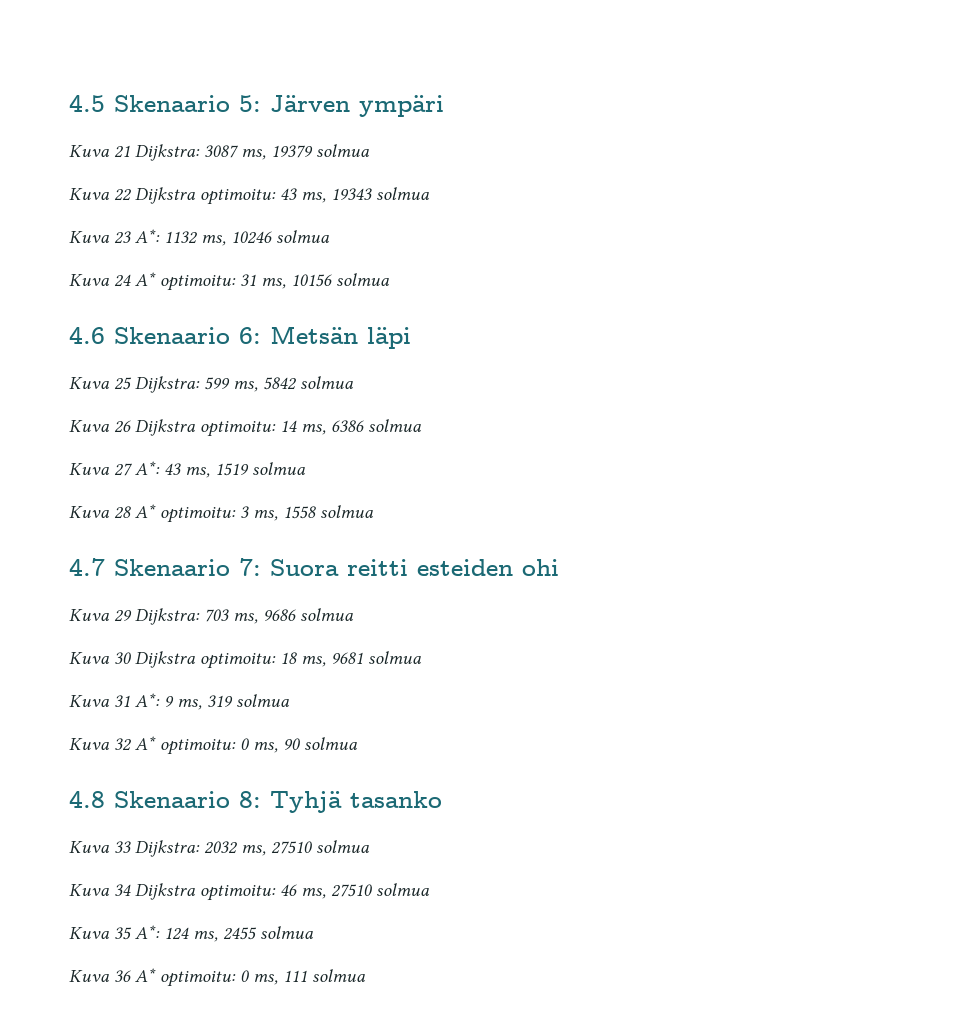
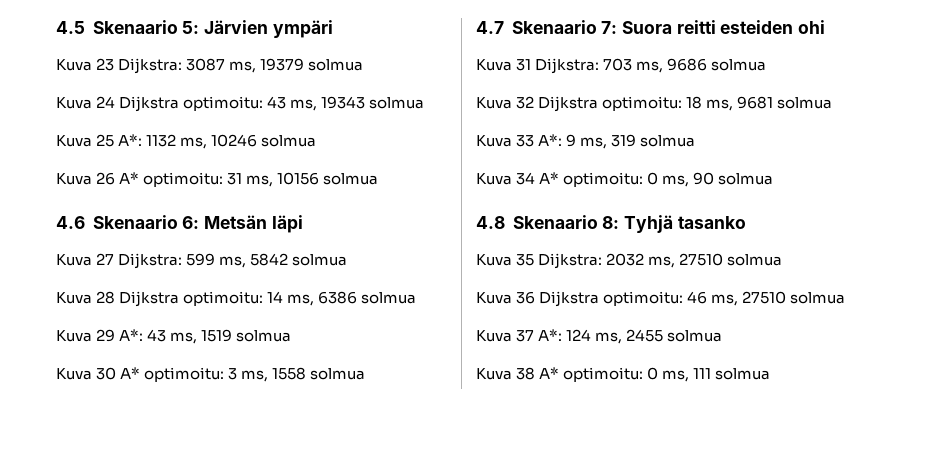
- 4.5 Skenaario 5: Järven ympäri
+ 4.5 Skenaario 5: Järvien ympäri
- Kuva 21 Dijkstra: 3087 ms, 19379 solmua
+ Kuva 23 Dijkstra: 3087 ms, 19379 solmua
- Kuva 22 Dijkstra optimoitu: 43 ms, 19343 solmua
+ Kuva 24 Dijkstra optimoitu: 43 ms, 19343 solmua
- Kuva 23 A*: 1132 ms, 10246 solmua
+ Kuva 25 A*: 1132 ms, 10246 solmua
- Kuva 24 A* optimoitu: 31 ms, 10156 solmua
+ Kuva 26 A* optimoitu: 31 ms, 10156 solmua
- Kuva 25 Dijkstra: 599 ms, 5842 solmua
+ Kuva 27 Dijkstra: 599 ms, 5842 solmua
- Kuva 26 Dijkstra optimoitu: 14 ms, 6386 solmua
+ Kuva 28 Dijkstra optimoitu: 14 ms, 6386 solmua
- Kuva 27 A*: 43 ms, 1519 solmua
+ Kuva 29 A*: 43 ms, 1519 solmua
- Kuva 28 A* optimoitu: 3 ms, 1558 solmua
+ Kuva 30 A* optimoitu: 3 ms, 1558 solmua
- Kuva 29 Dijkstra: 703 ms, 9686 solmua
+ Kuva 31 Dijkstra: 703 ms, 9686 solmua
- Kuva 30 Dijkstra optimoitu: 18 ms, 9681 solmua
+ Kuva 32 Dijkstra optimoitu: 18 ms, 9681 solmua
- Kuva 31 A*: 9 ms, 319 solmua
+ Kuva 33 A*: 9 ms, 319 solmua
- Kuva 32 A* optimoitu: 0 ms, 90 solmua
+ Kuva 34 A* optimoitu: 0 ms, 90 solmua
- Kuva 33 Dijkstra: 2032 ms, 27510 solmua
+ Kuva 35 Dijkstra: 2032 ms, 27510 solmua
- Kuva 34 Dijkstra optimoitu: 46 ms, 27510 solmua
+ Kuva 36 Dijkstra optimoitu: 46 ms, 27510 solmua
- Kuva 35 A*: 124 ms, 2455 solmua
+ Kuva 37 A*: 124 ms, 2455 solmua
- Kuva 36 A* optimoitu: 0 ms, 111 solmua
+ Kuva 38 A* optimoitu: 0 ms, 111 solmua

